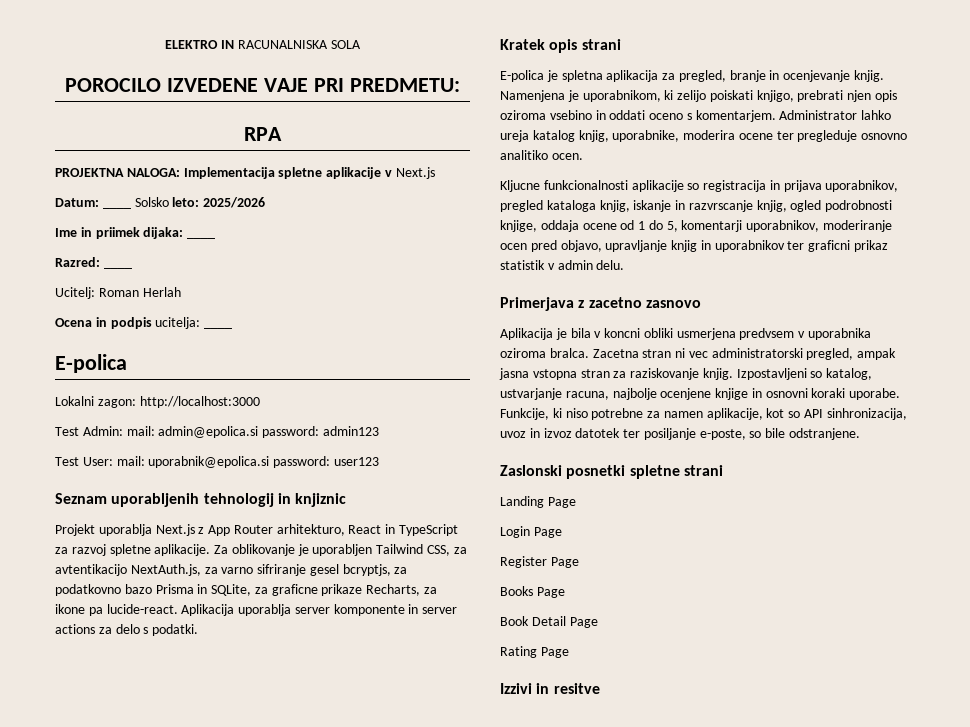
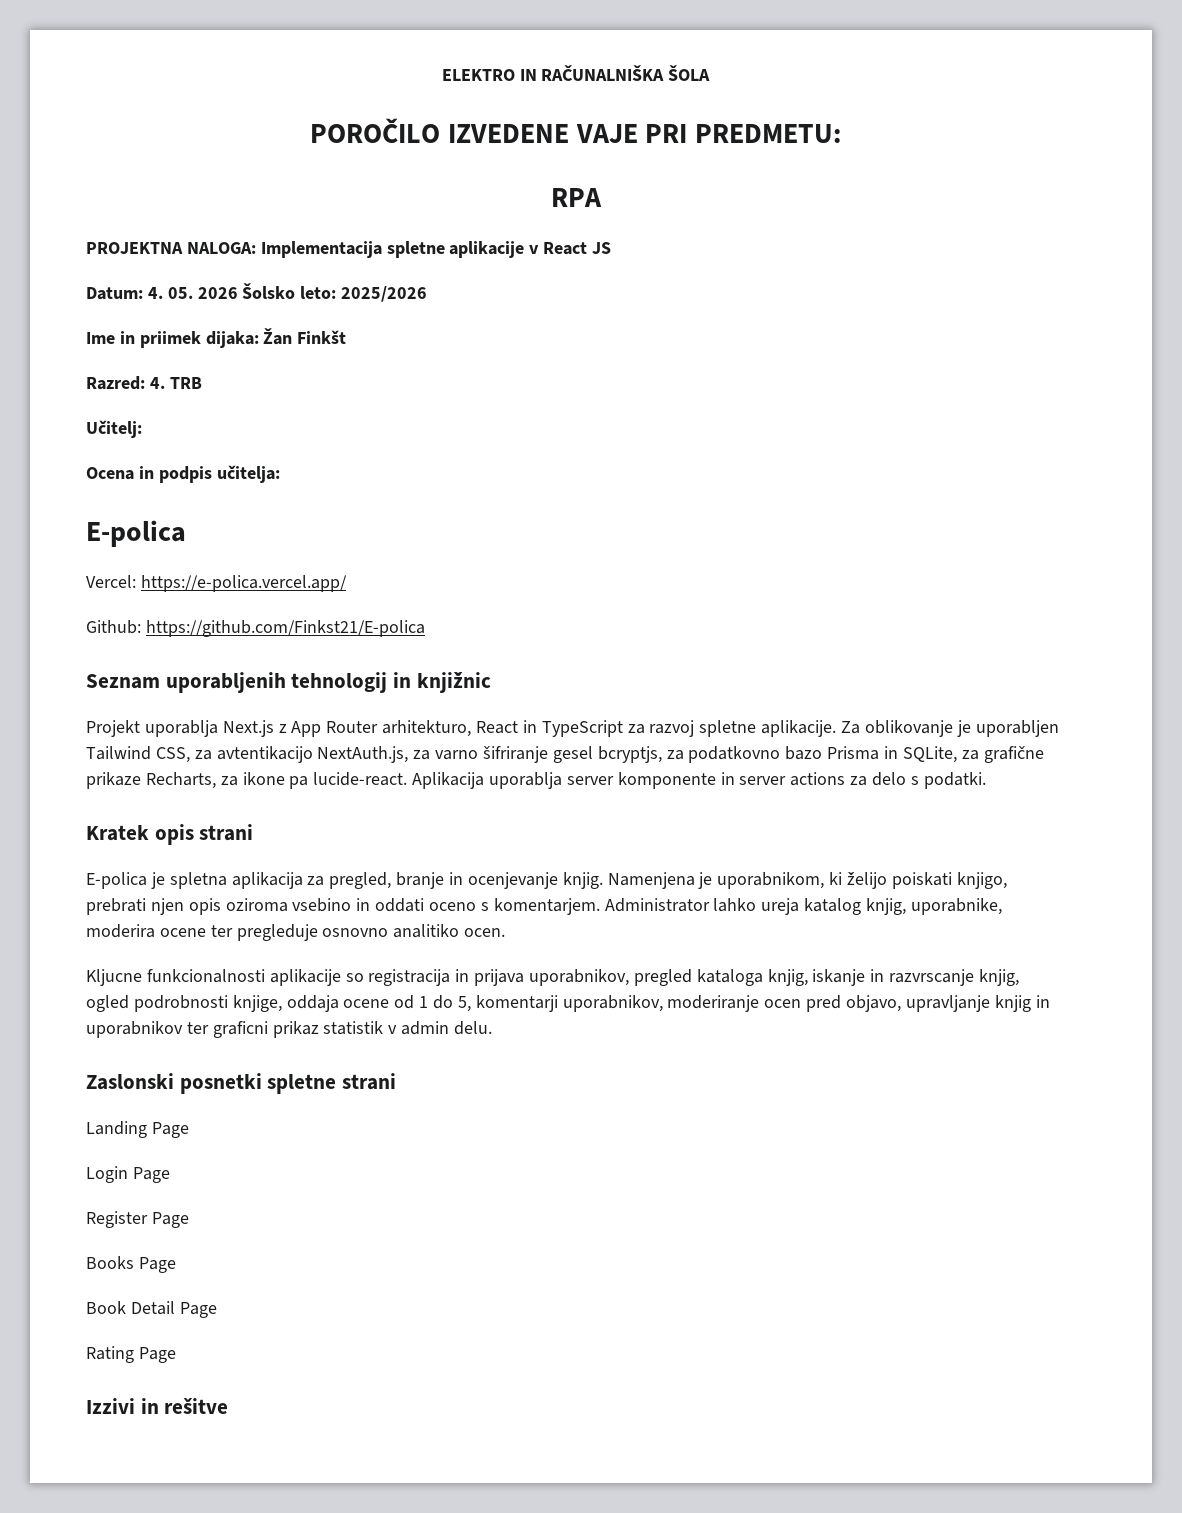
- ELEKTRO IN RACUNALNISKA SOLA
- POROCILO IZVEDENE VAJE PRI PREDMETU:
+ ELEKTRO IN RAČUNALNIŠKA ŠOLA
+ POROČILO IZVEDENE VAJE PRI PREDMETU:
- PROJEKTNA NALOGA: Implementacija spletne aplikacije v Next.js
+ PROJEKTNA NALOGA: Implementacija spletne aplikacije v React JS
- Datum: ____ Solsko leto: 2025/2026
+ Datum: 4. 05. 2026 Šolsko leto: 2025/2026
- Ime in priimek dijaka: ____
+ Ime in priimek dijaka: Žan Finkšt
- Razred: ____
- Ucitelj: Roman Herlah
+ Razred: 4. TRB
+ Učitelj:
- Ocena in podpis ucitelja: ____
+ Ocena in podpis učitelja:
- Lokalni zagon: http://localhost:3000
- Test Admin: mail: admin@epolica.si password: admin123
- Test User: mail: uporabnik@epolica.si password: user123
+ Vercel: https://e-polica.vercel.app/
+ Github: https://github.com/Finkst21/E-polica
- Seznam uporabljenih tehnologij in knjiznic
+ Seznam uporabljenih tehnologij in knjižnic
- Za oblikovanje je uporabljen Tailwind CSS, za avtentikacijo NextAuth.js, za varno sifriranje gesel bcryptjs, za podatkovno bazo Prisma in SQLite, za graficne prikaze Recharts, za ikone pa lucide-react.
+ Za oblikovanje je uporabljen Tailwind CSS, za avtentikacijo NextAuth.js, za varno šifriranje gesel bcryptjs, za podatkovno bazo Prisma in SQLite, za grafične prikaze Recharts, za ikone pa lucide-react.
- Namenjena je uporabnikom, ki zelijo poiskati knjigo, prebrati njen opis oziroma vsebino in oddati oceno s komentarjem.
+ Namenjena je uporabnikom, ki želijo poiskati knjigo, prebrati njen opis oziroma vsebino in oddati oceno s komentarjem.
- Primerjava z zacetno zasnovo
- Aplikacija je bila v koncni obliki usmerjena predvsem v uporabnika oziroma bralca. Zacetna stran ni vec administratorski pregled, ampak jasna vstopna stran za raziskovanje knjig. Izpostavljeni so katalog, ustvarjanje racuna, najbolje ocenjene knjige in osnovni koraki uporabe. Funkcije, ki niso potrebne za namen aplikacije, kot so API sinhronizacija, uvoz in izvoz datotek ter posiljanje e-poste, so bile odstranjene.
- Izzivi in resitve
+ Izzivi in rešitve

